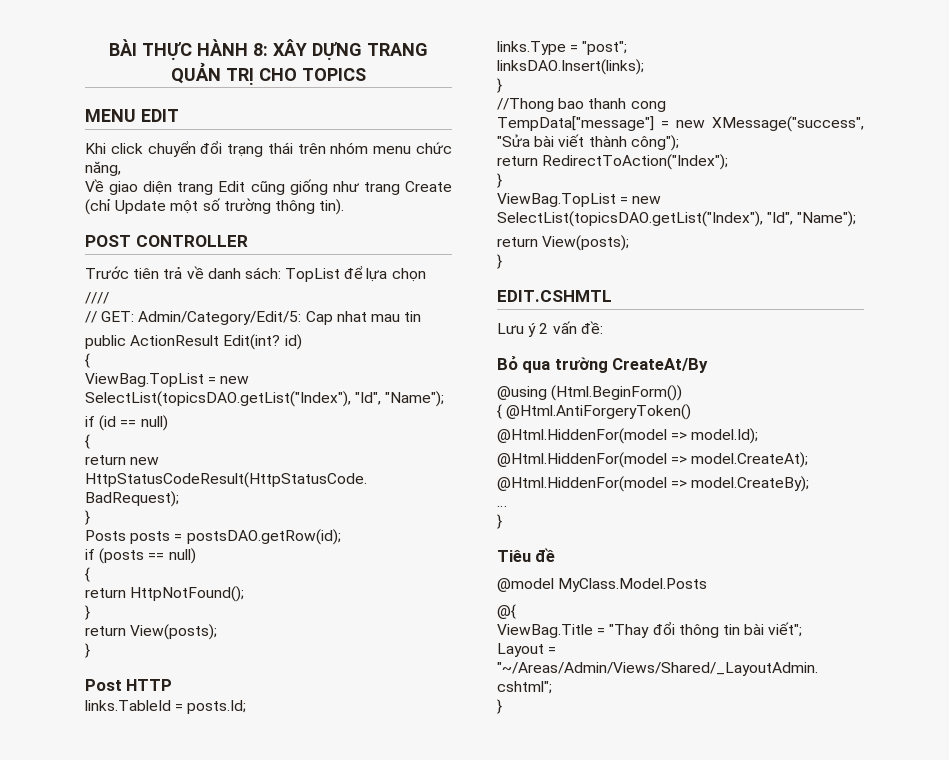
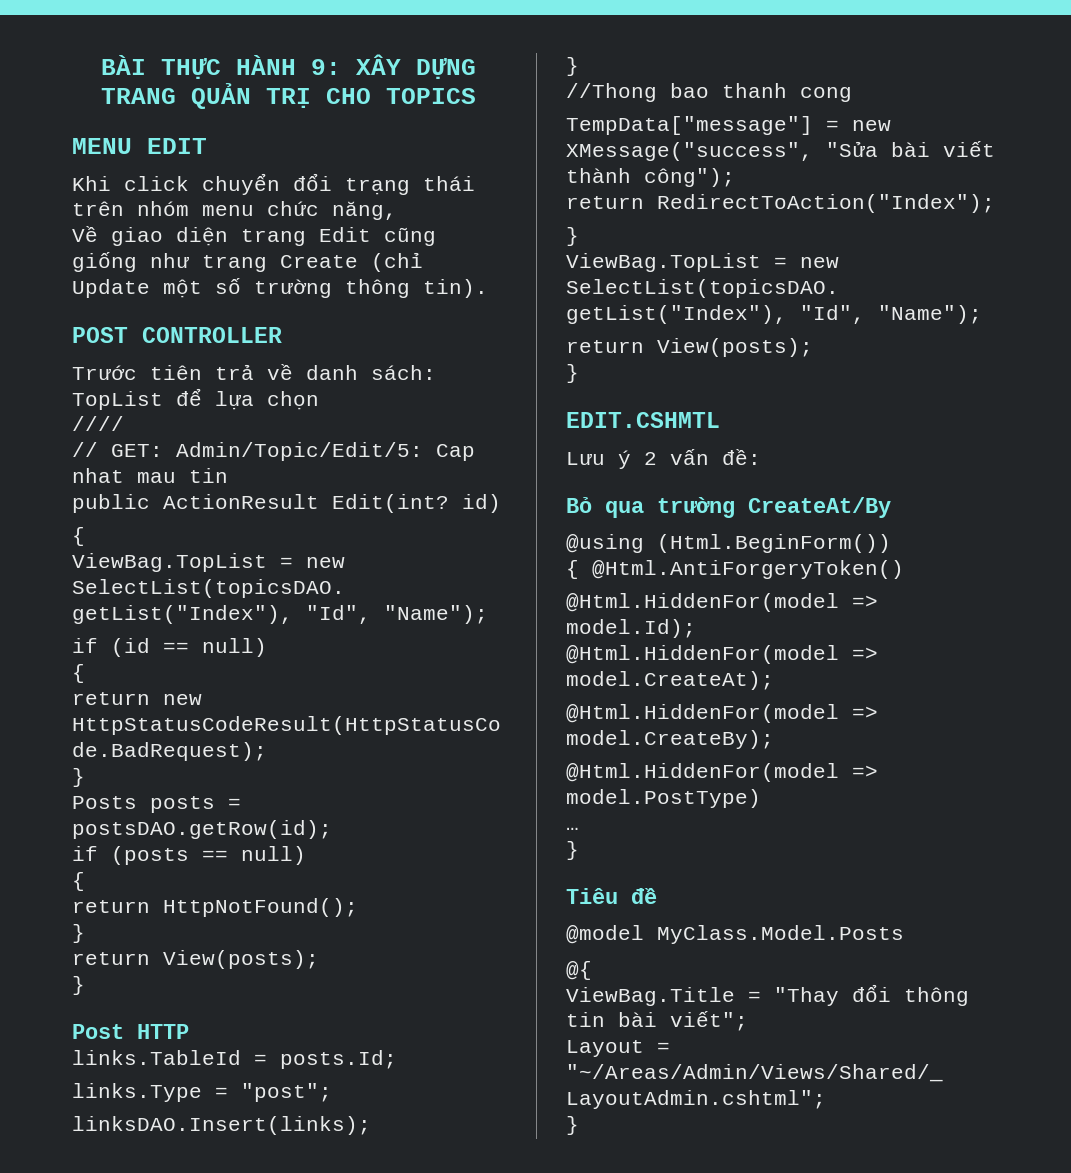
- BÀI THỰC HÀNH 8: XÂY DỰNG TRANG QUẢN TRỊ CHO TOPICS
+ BÀI THỰC HÀNH 9: XÂY DỰNG TRANG QUẢN TRỊ CHO TOPICS
- // GET: Admin/Category/Edit/5: Cap nhat mau tin
+ // GET: Admin/Topic/Edit/5: Cap nhat mau tin
+ @Html.HiddenFor(model => model.PostType)

